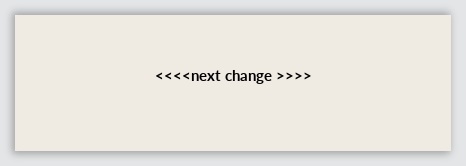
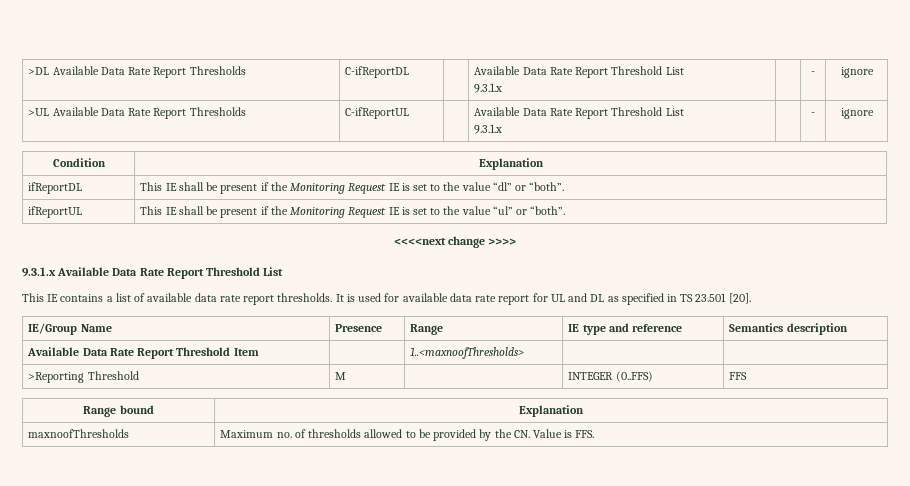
+ >DL Available Data Rate Report Thresholds | C-ifReportDL | | Available Data Rate Report Threshold List
+ 9.3.1.x | | - | ignore
+ >UL Available Data Rate Report Thresholds | C-ifReportUL | | Available Data Rate Report Threshold List
+ 9.3.1.x | | - | ignore
+ Condition | Explanation
+ ifReportDL | This IE shall be present if the Monitoring Request IE is set to the value “dl” or “both”.
+ ifReportUL | This IE shall be present if the Monitoring Request IE is set to the value “ul” or “both”.
  <<<<next change >>>>
+ 9.3.1.x Available Data Rate Report Threshold List
+ This IE contains a list of available data rate report thresholds. It is used for available data rate report for UL and DL as specified in TS 23.501 [20].
+ IE/Group Name | Presence | Range | IE type and reference | Semantics description
+ Available Data Rate Report Threshold Item | | 1..<maxnoofThresholds> | |
+ >Reporting Threshold | M | | INTEGER (0..FFS) | FFS
+ Range bound | Explanation
+ maxnoofThresholds | Maximum no. of thresholds allowed to be provided by the CN. Value is FFS.

